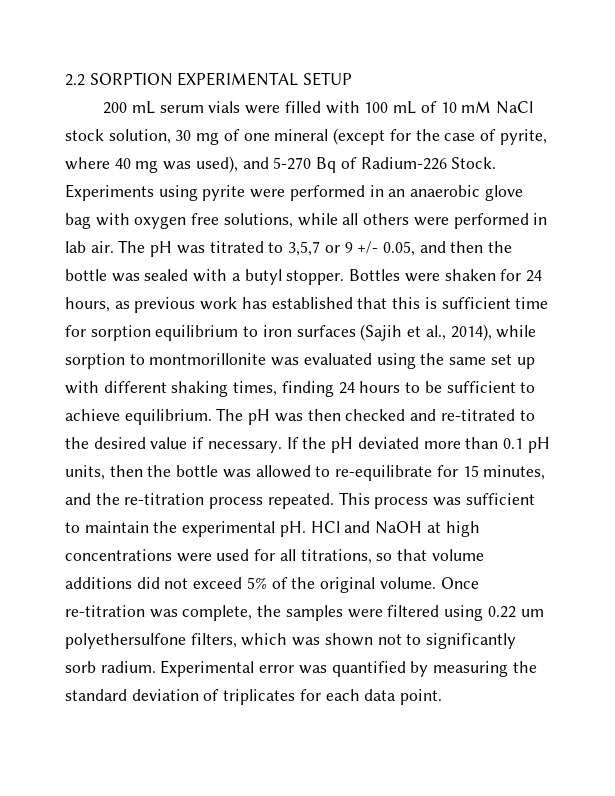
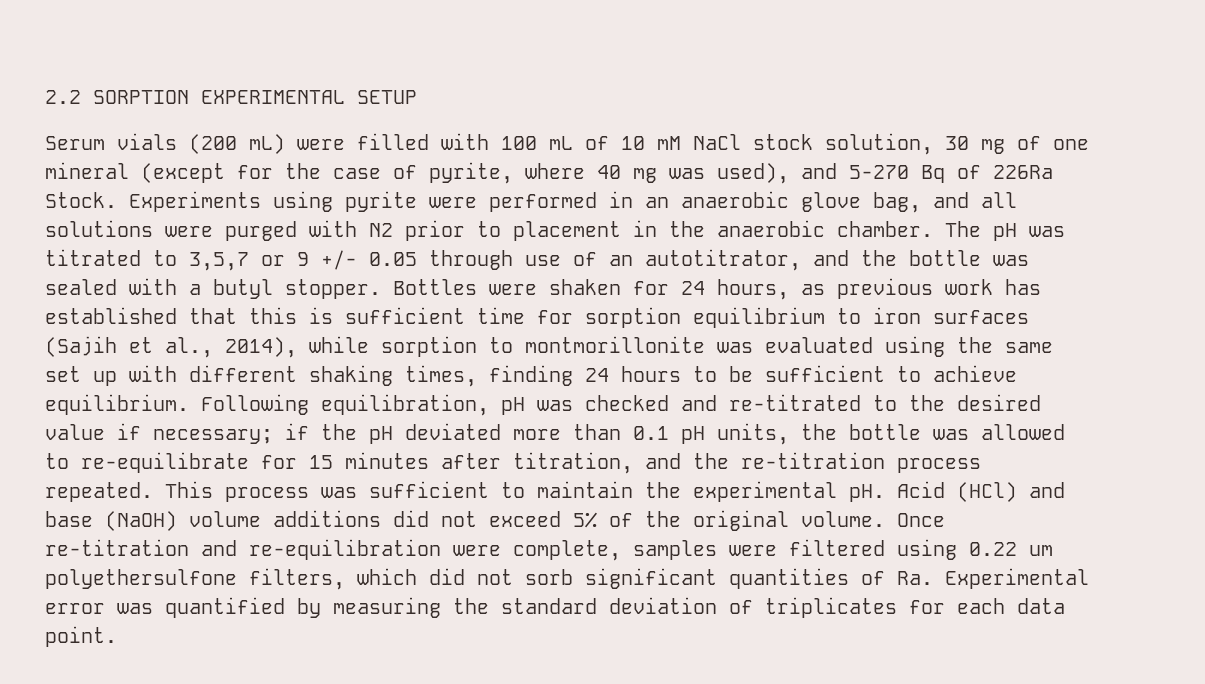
- 200 mL serum vials were filled with 100 mL of 10 mM NaCl stock solution, 30 mg of one mineral (except for the case of pyrite, where 40 mg was used), and 5-270 Bq of Radium-226 Stock.
+ Serum vials (200 mL) were filled with 100 mL of 10 mM NaCl stock solution, 30 mg of one mineral (except for the case of pyrite, where 40 mg was used), and 5-270 Bq of 226Ra Stock.
- Experiments using pyrite were performed in an anaerobic glove bag with oxygen free solutions, while all others were performed in lab air.
+ Experiments using pyrite were performed in an anaerobic glove bag, and all solutions were purged with N2 prior to placement in the anaerobic chamber.
- The pH was titrated to 3,5,7 or 9 +/- 0.05, and then the bottle was sealed with a butyl stopper.
+ The pH was titrated to 3,5,7 or 9 +/- 0.05 through use of an autotitrator, and the bottle was sealed with a butyl stopper.
- The pH was then checked and re-titrated to the desired value if necessary. If the pH deviated more than 0.1 pH units, then the bottle was allowed to re-equilibrate for 15 minutes, and the re-titration process repeated.
+ Following equilibration, pH was checked and re-titrated to the desired value if necessary; if the pH deviated more than 0.1 pH units, the bottle was allowed to re-equilibrate for 15 minutes after titration, and the re-titration process repeated.
- HCl and NaOH at high concentrations were used for all titrations, so that volume additions did not exceed 5% of the original volume.
+ Acid (HCl) and base (NaOH) volume additions did not exceed 5% of the original volume.
- Once re-titration was complete, the samples were filtered using 0.22 um polyethersulfone filters, which was shown not to significantly sorb radium. Experimental error was quantified by measuring the standard deviation of triplicates for each data point.
+ Once re-titration and re-equilibration were complete, samples were filtered using 0.22 um polyethersulfone filters, which did not sorb significant quantities of Ra. Experimental error was quantified by measuring the standard deviation of triplicates for each data point.

